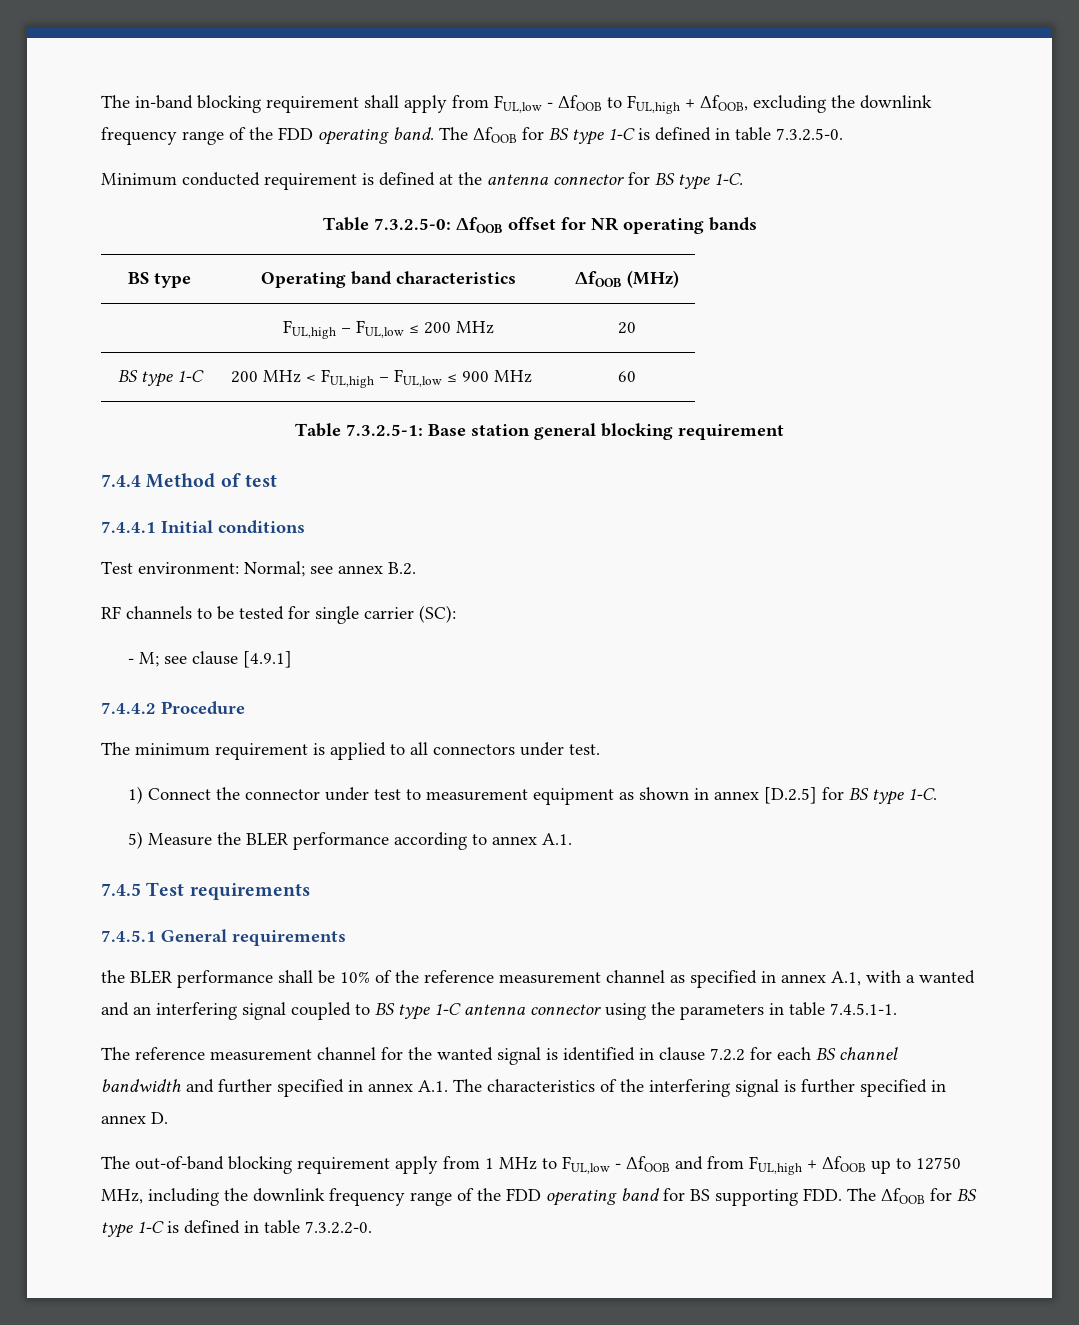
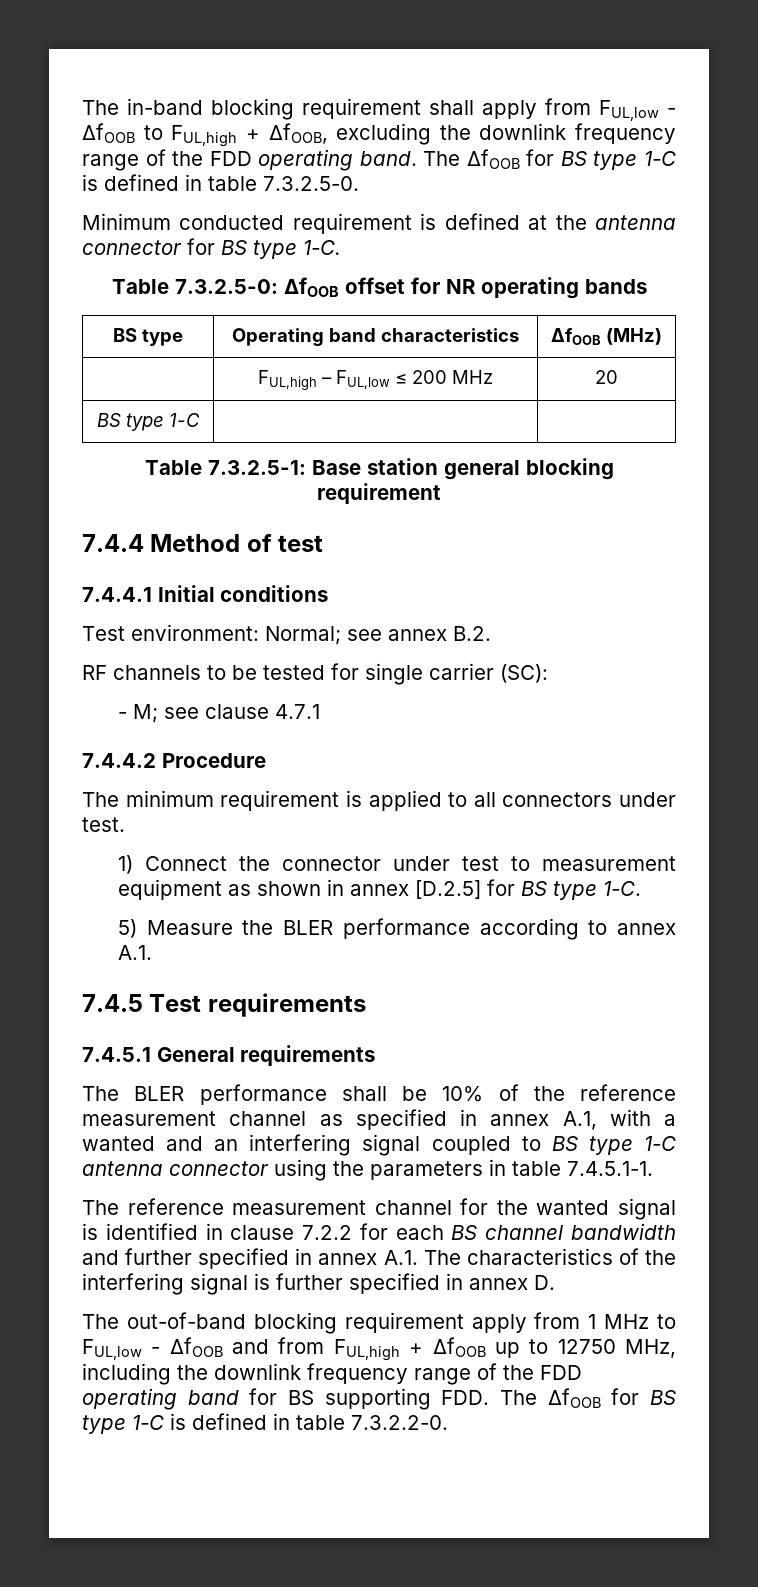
- BS type 1-C | 200 MHz < FUL,high – FUL,low ≤ 900 MHz | 60
+ BS type 1-C | |
- - M; see clause [4.9.1]
+ - M; see clause 4.7.1
- the BLER performance shall be 10% of the reference measurement channel as specified in annex A.1, with a wanted and an interfering signal coupled to BS type 1-C antenna connector using the parameters in table 7.4.5.1-1.
+ The BLER performance shall be 10% of the reference measurement channel as specified in annex A.1, with a wanted and an interfering signal coupled to BS type 1-C antenna connector using the parameters in table 7.4.5.1-1.

